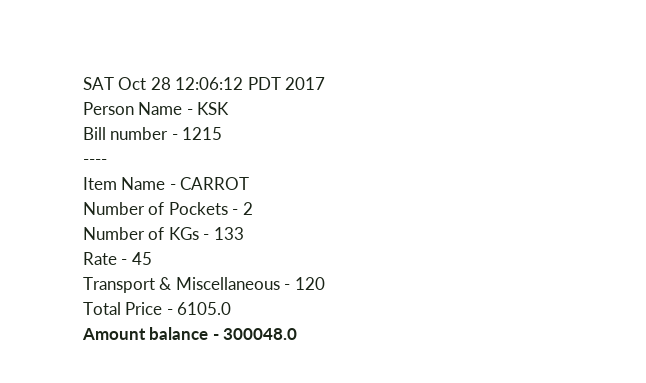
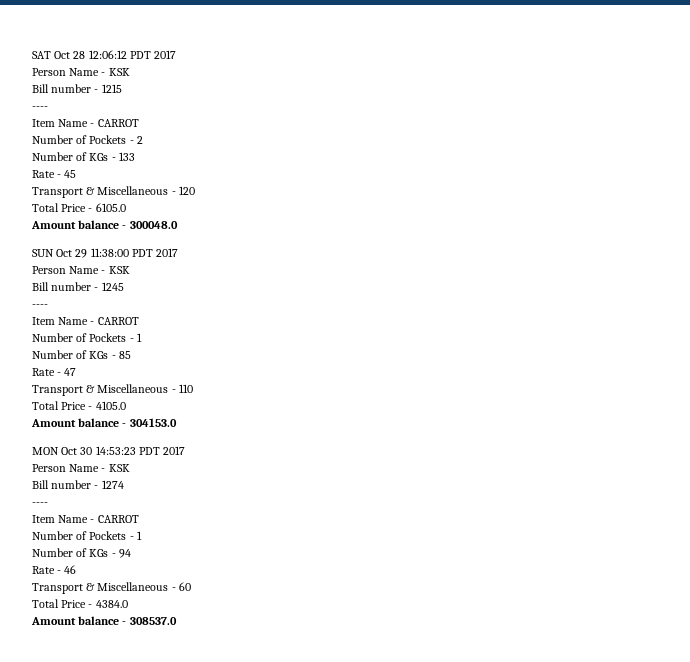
+ SUN Oct 29 11:38:00 PDT 2017
+ Person Name - KSK
+ Bill number - 1245
+ ----
+ Item Name - CARROT
+ Number of Pockets - 1
+ Number of KGs - 85
+ Rate - 47
+ Transport & Miscellaneous - 110
+ Total Price - 4105.0
+ Amount balance - 304153.0
+ MON Oct 30 14:53:23 PDT 2017
+ Person Name - KSK
+ Bill number - 1274
+ ----
+ Item Name - CARROT
+ Number of Pockets - 1
+ Number of KGs - 94
+ Rate - 46
+ Transport & Miscellaneous - 60
+ Total Price - 4384.0
+ Amount balance - 308537.0

